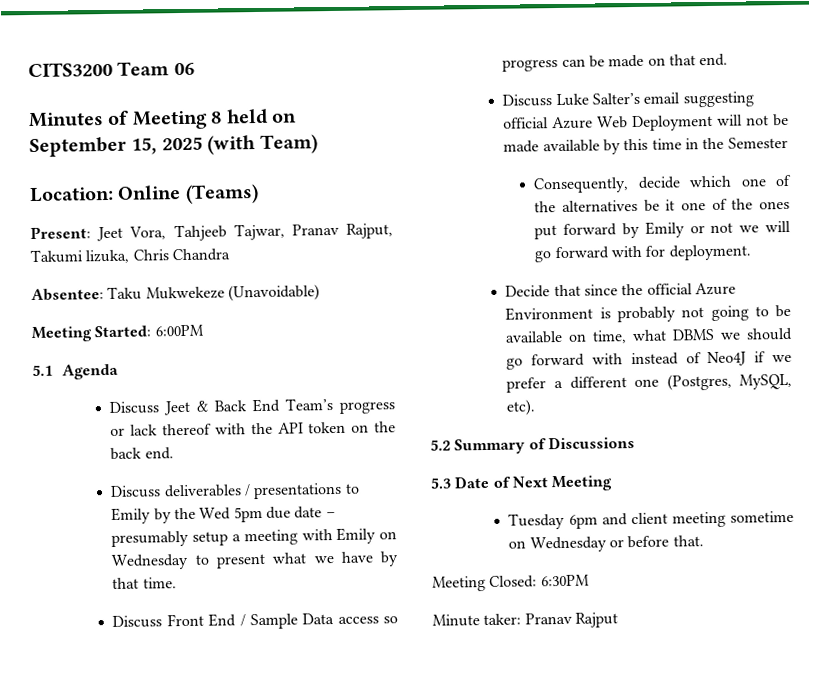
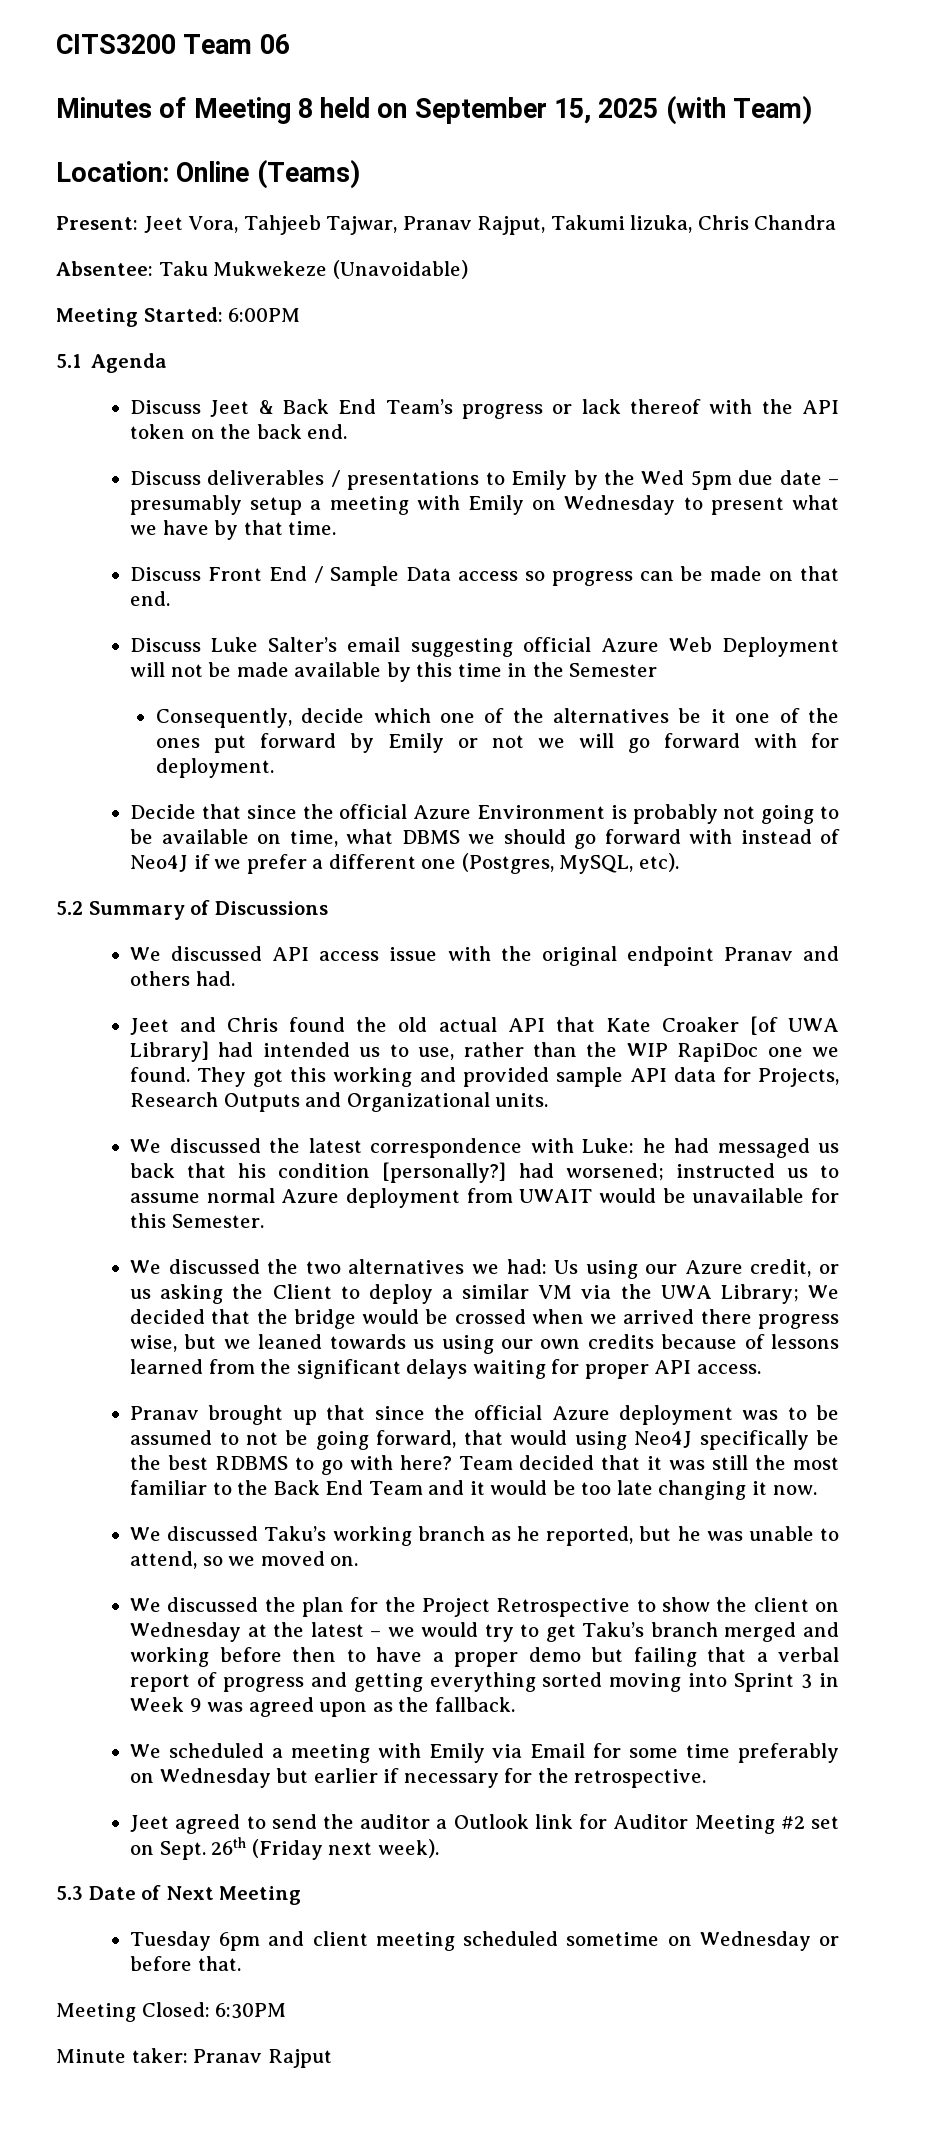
+ We discussed API access issue with the original endpoint Pranav and others had.
+ Jeet and Chris found the old actual API that Kate Croaker [of UWA Library] had intended us to use, rather than the WIP RapiDoc one we found. They got this working and provided sample API data for Projects, Research Outputs and Organizational units.
+ We discussed the latest correspondence with Luke: he had messaged us back that his condition [personally?] had worsened; instructed us to assume normal Azure deployment from UWAIT would be unavailable for this Semester.
+ We discussed the two alternatives we had: Us using our Azure credit, or us asking the Client to deploy a similar VM via the UWA Library; We decided that the bridge would be crossed when we arrived there progress wise, but we leaned towards us using our own credits because of lessons learned from the significant delays waiting for proper API access.
+ Pranav brought up that since the official Azure deployment was to be assumed to not be going forward, that would using Neo4J specifically be the best RDBMS to go with here? Team decided that it was still the most familiar to the Back End Team and it would be too late changing it now.
+ We discussed Taku’s working branch as he reported, but he was unable to attend, so we moved on.
+ We discussed the plan for the Project Retrospective to show the client on Wednesday at the latest – we would try to get Taku’s branch merged and working before then to have a proper demo but failing that a verbal report of progress and getting everything sorted moving into Sprint 3 in Week 9 was agreed upon as the fallback.
+ We scheduled a meeting with Emily via Email for some time preferably on Wednesday but earlier if necessary for the retrospective.
+ Jeet agreed to send the auditor a Outlook link for Auditor Meeting #2 set on Sept. 26th (Friday next week).
- Tuesday 6pm and client meeting sometime on Wednesday or before that.
+ Tuesday 6pm and client meeting scheduled sometime on Wednesday or before that.

